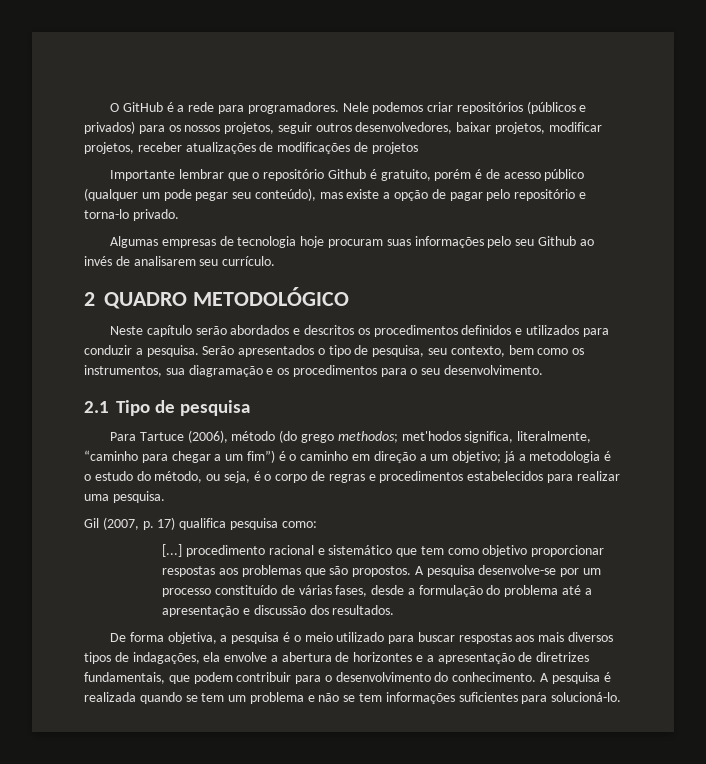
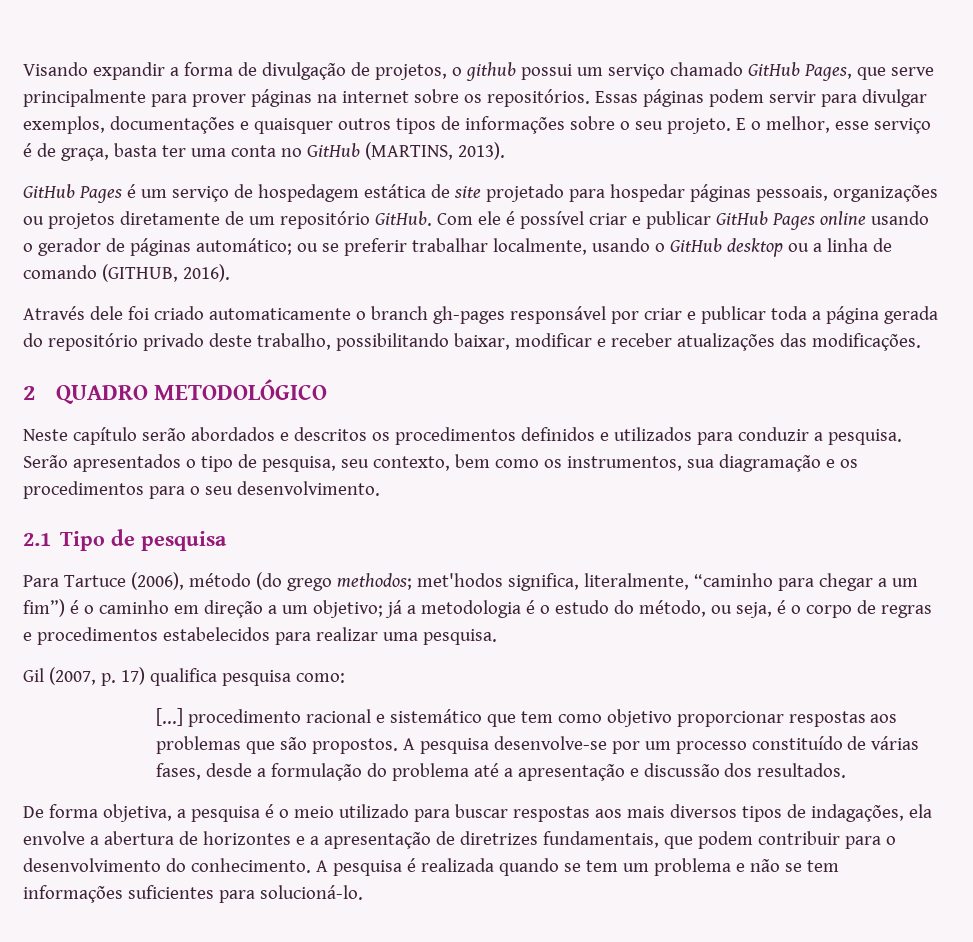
- O GitHub é a rede para programadores. Nele podemos criar repositórios (públicos e privados) para os nossos projetos, seguir outros desenvolvedores, baixar projetos, modificar projetos, receber atualizações de modificações de projetos
- Importante lembrar que o repositório Github é gratuito, porém é de acesso público (qualquer um pode pegar seu conteúdo), mas existe a opção de pagar pelo repositório e torna-lo privado.
- Algumas empresas de tecnologia hoje procuram suas informações pelo seu Github ao invés de analisarem seu currículo.
+ Visando expandir a forma de divulgação de projetos, o github possui um serviço chamado GitHub Pages, que serve principalmente para prover páginas na internet sobre os repositórios. Essas páginas podem servir para divulgar exemplos, documentações e quaisquer outros tipos de informações sobre o seu projeto. E o melhor, esse serviço é de graça, basta ter uma conta no GitHub (MARTINS, 2013).
+ GitHub Pages é um serviço de hospedagem estática de site projetado para hospedar páginas pessoais, organizações ou projetos diretamente de um repositório GitHub. Com ele é possível criar e publicar GitHub Pages online usando o gerador de páginas automático; ou se preferir trabalhar localmente, usando o GitHub desktop ou a linha de comando (GITHUB, 2016).
+ Através dele foi criado automaticamente o branch gh-pages responsável por criar e publicar toda a página gerada do repositório privado deste trabalho, possibilitando baixar, modificar e receber atualizações das modificações.

